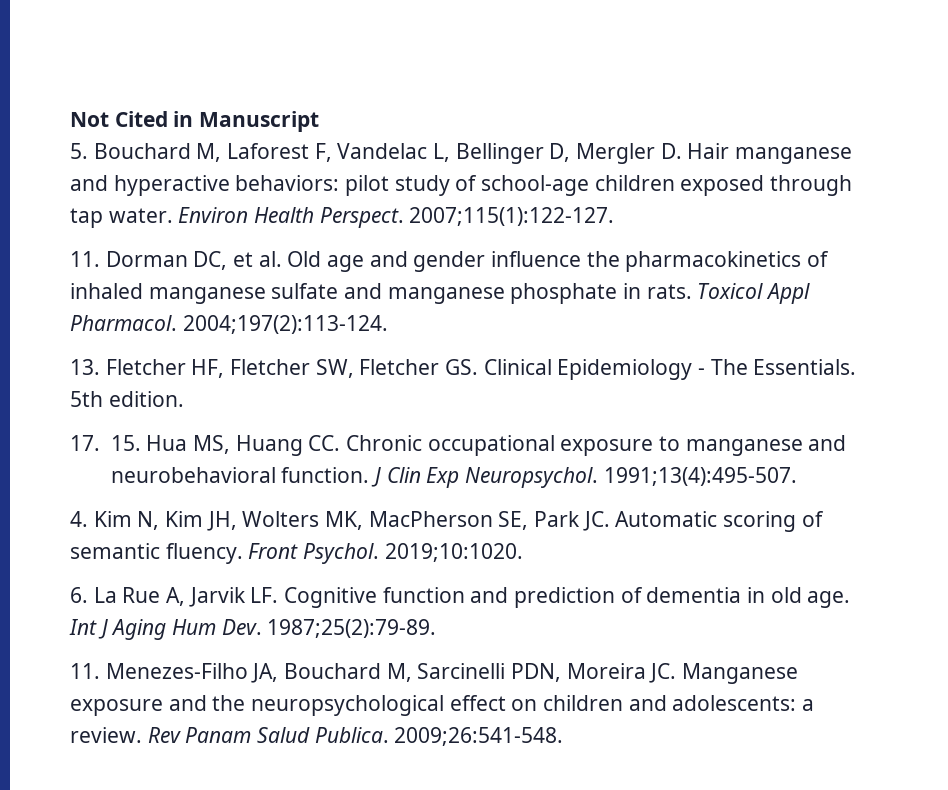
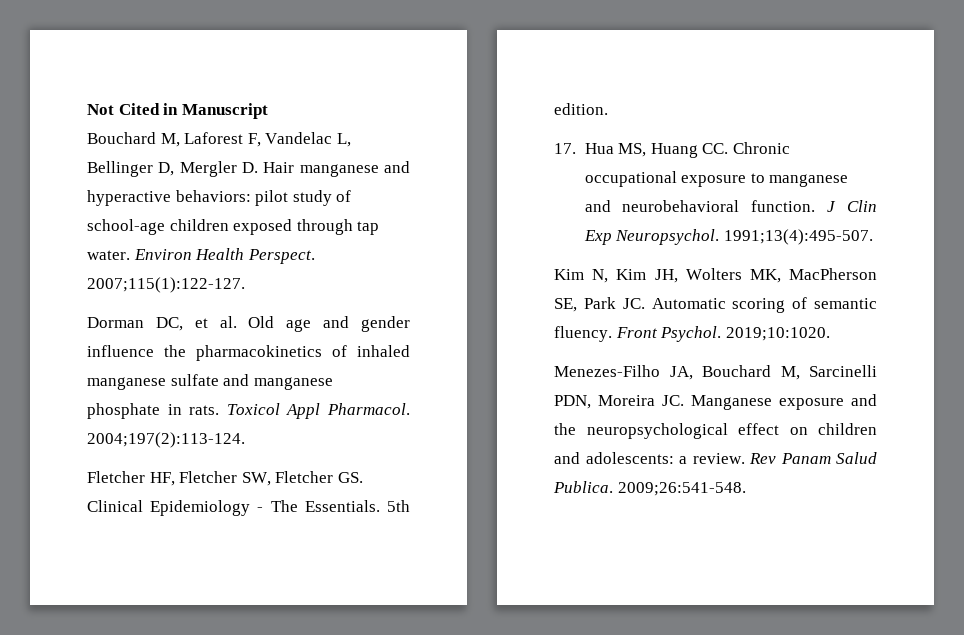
- 5. Bouchard M, Laforest F, Vandelac L, Bellinger D, Mergler D. Hair manganese and hyperactive behaviors: pilot study of school-age children exposed through tap water.
+ Bouchard M, Laforest F, Vandelac L, Bellinger D, Mergler D. Hair manganese and hyperactive behaviors: pilot study of school-age children exposed through tap water.
- 11. Dorman DC, et al. Old age and gender influence the pharmacokinetics of inhaled manganese sulfate and manganese phosphate in rats.
+ Dorman DC, et al. Old age and gender influence the pharmacokinetics of inhaled manganese sulfate and manganese phosphate in rats.
- 13. Fletcher HF, Fletcher SW, Fletcher GS. Clinical Epidemiology - The Essentials.
+ Fletcher HF, Fletcher SW, Fletcher GS. Clinical Epidemiology - The Essentials.
- 17. 15. Hua MS, Huang CC. Chronic occupational exposure to manganese and neurobehavioral function.
+ 17. Hua MS, Huang CC. Chronic occupational exposure to manganese and neurobehavioral function.
- 4. Kim N, Kim JH, Wolters MK, MacPherson SE, Park JC. Automatic scoring of semantic fluency.
+ Kim N, Kim JH, Wolters MK, MacPherson SE, Park JC. Automatic scoring of semantic fluency.
- 6. La Rue A, Jarvik LF. Cognitive function and prediction of dementia in old age. Int J Aging Hum Dev. 1987;25(2):79-89.
- 11. Menezes-Filho JA, Bouchard M, Sarcinelli PDN, Moreira JC. Manganese exposure and the neuropsychological effect on children and adolescents: a review.
+ Menezes-Filho JA, Bouchard M, Sarcinelli PDN, Moreira JC. Manganese exposure and the neuropsychological effect on children and adolescents: a review.

